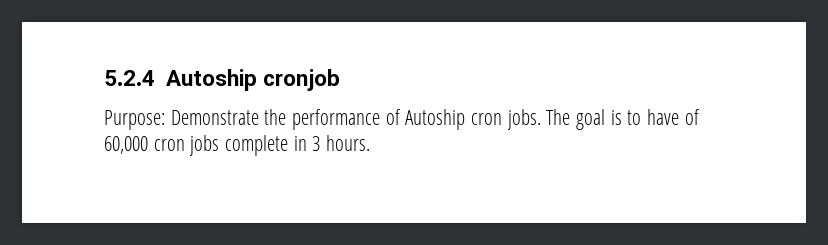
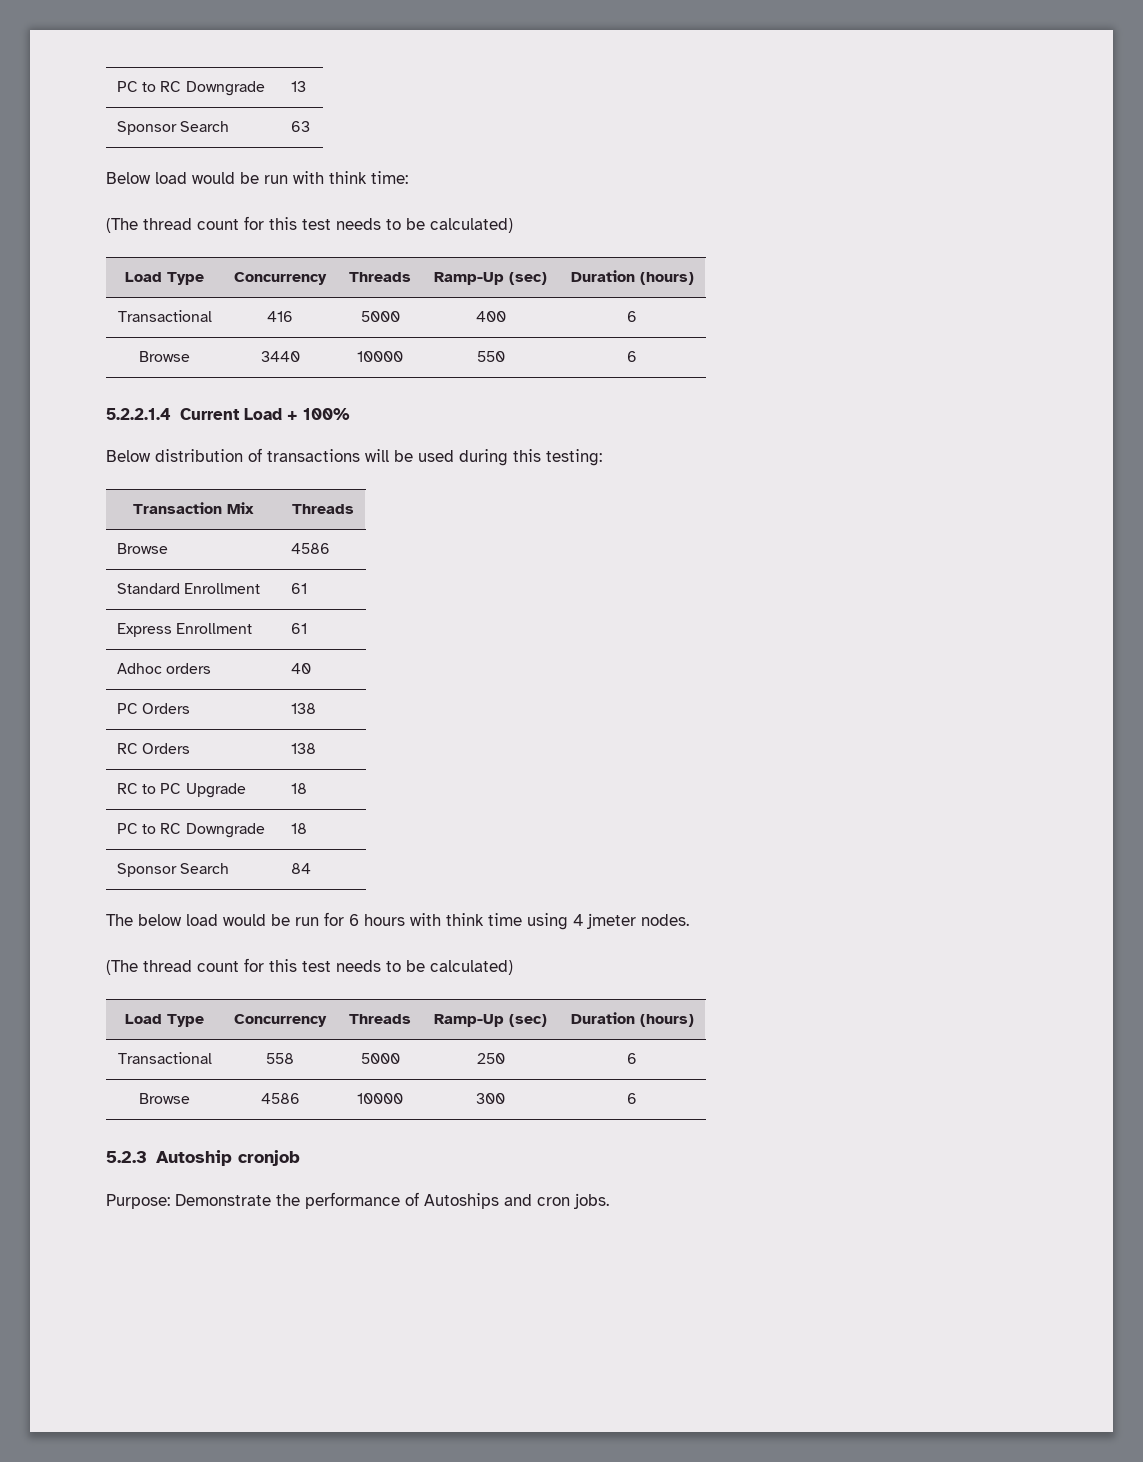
- 5.2.4 Autoship cronjob
+ PC to RC Downgrade | 13
+ Sponsor Search | 63
+ Below load would be run with think time:
+ (The thread count for this test needs to be calculated)
+ Load Type | Concurrency | Threads | Ramp-Up (sec) | Duration (hours)
+ Transactional | 416 | 5000 | 400 | 6
+ Browse | 3440 | 10000 | 550 | 6
+ 5.2.2.1.4 Current Load + 100%
+ Below distribution of transactions will be used during this testing:
+ Transaction Mix | Threads
+ Browse | 4586
+ Standard Enrollment | 61
+ Express Enrollment | 61
+ Adhoc orders | 40
+ PC Orders | 138
+ RC Orders | 138
+ RC to PC Upgrade | 18
+ PC to RC Downgrade | 18
+ Sponsor Search | 84
+ The below load would be run for 6 hours with think time using 4 jmeter nodes.
+ (The thread count for this test needs to be calculated)
+ Load Type | Concurrency | Threads | Ramp-Up (sec) | Duration (hours)
+ Transactional | 558 | 5000 | 250 | 6
+ Browse | 4586 | 10000 | 300 | 6
+ 5.2.3 Autoship cronjob
- Purpose: Demonstrate the performance of Autoship cron jobs. The goal is to have of 60,000 cron jobs complete in 3 hours.
+ Purpose: Demonstrate the performance of Autoships and cron jobs.

